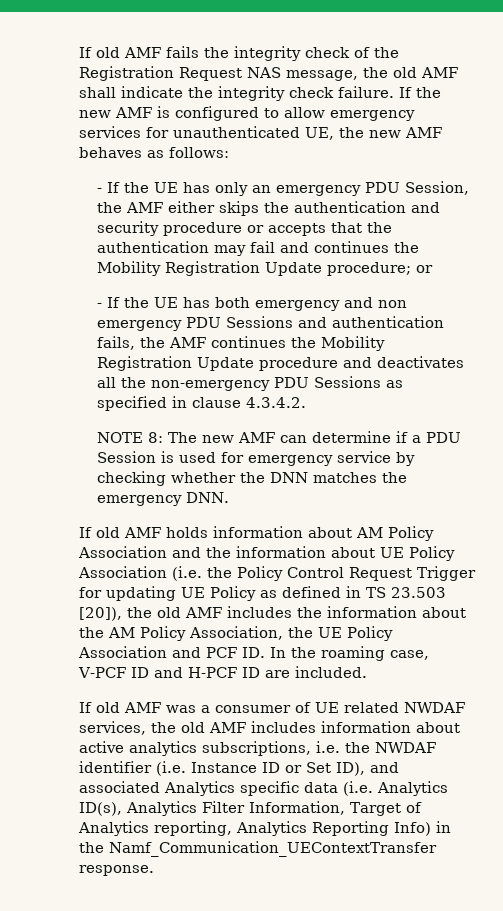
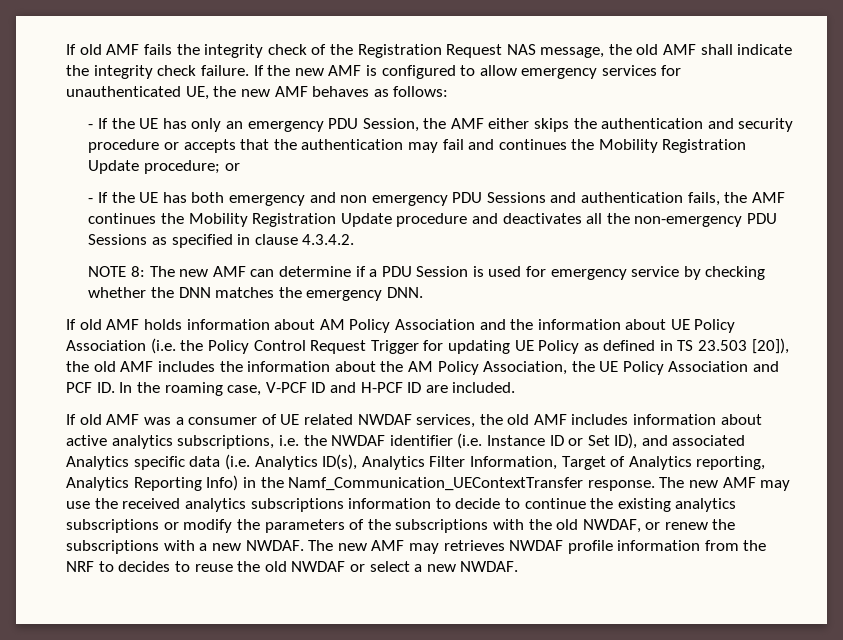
+ The new AMF may use the received analytics subscriptions information to decide to continue the existing analytics subscriptions or modify the parameters of the subscriptions with the old NWDAF, or renew the subscriptions with a new NWDAF. The new AMF may retrieves NWDAF profile information from the NRF to decides to reuse the old NWDAF or select a new NWDAF.

